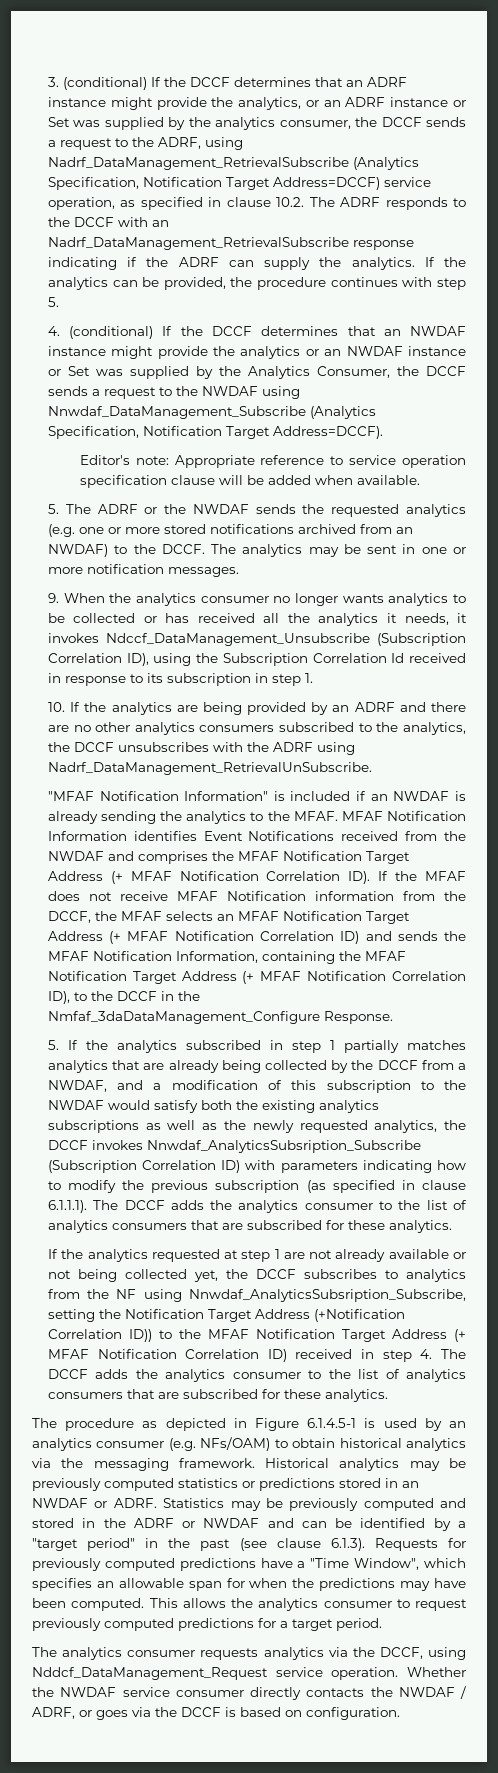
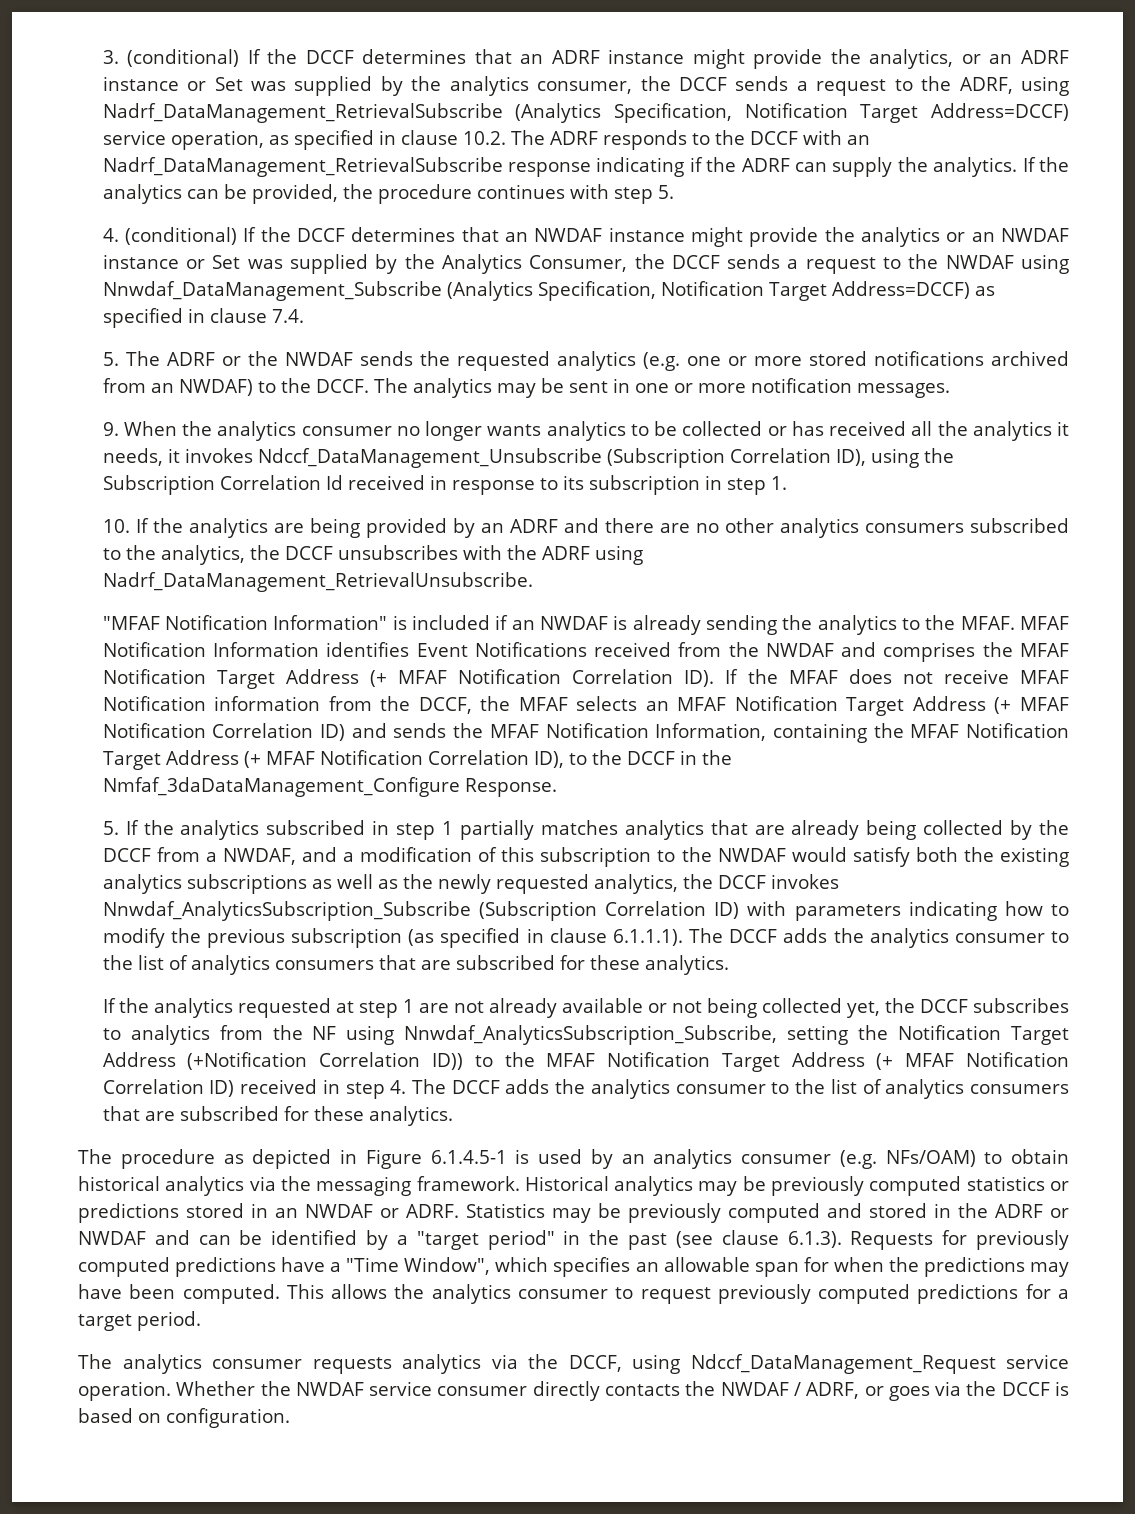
- 4. (conditional) If the DCCF determines that an NWDAF instance might provide the analytics or an NWDAF instance or Set was supplied by the Analytics Consumer, the DCCF sends a request to the NWDAF using Nnwdaf_DataManagement_Subscribe (Analytics Specification, Notification Target Address=DCCF).
- Editor's note: Appropriate reference to service operation specification clause will be added when available.
+ 4. (conditional) If the DCCF determines that an NWDAF instance might provide the analytics or an NWDAF instance or Set was supplied by the Analytics Consumer, the DCCF sends a request to the NWDAF using Nnwdaf_DataManagement_Subscribe (Analytics Specification, Notification Target Address=DCCF) as specified in clause 7.4.
- 10. If the analytics are being provided by an ADRF and there are no other analytics consumers subscribed to the analytics, the DCCF unsubscribes with the ADRF using Nadrf_DataManagement_RetrievalUnSubscribe.
+ 10. If the analytics are being provided by an ADRF and there are no other analytics consumers subscribed to the analytics, the DCCF unsubscribes with the ADRF using Nadrf_DataManagement_RetrievalUnsubscribe.
- 5. If the analytics subscribed in step 1 partially matches analytics that are already being collected by the DCCF from a NWDAF, and a modification of this subscription to the NWDAF would satisfy both the existing analytics subscriptions as well as the newly requested analytics, the DCCF invokes Nnwdaf_AnalyticsSubsription_Subscribe (Subscription Correlation ID) with parameters indicating how to modify the previous subscription (as specified in clause 6.1.1.1). The DCCF adds the analytics consumer to the list of analytics consumers that are subscribed for these analytics.
+ 5. If the analytics subscribed in step 1 partially matches analytics that are already being collected by the DCCF from a NWDAF, and a modification of this subscription to the NWDAF would satisfy both the existing analytics subscriptions as well as the newly requested analytics, the DCCF invokes Nnwdaf_AnalyticsSubscription_Subscribe (Subscription Correlation ID) with parameters indicating how to modify the previous subscription (as specified in clause 6.1.1.1). The DCCF adds the analytics consumer to the list of analytics consumers that are subscribed for these analytics.
- If the analytics requested at step 1 are not already available or not being collected yet, the DCCF subscribes to analytics from the NF using Nnwdaf_AnalyticsSubsription_Subscribe, setting the Notification Target Address (+Notification Correlation ID)) to the MFAF Notification Target Address (+ MFAF Notification Correlation ID) received in step 4. The DCCF adds the analytics consumer to the list of analytics consumers that are subscribed for these analytics.
+ If the analytics requested at step 1 are not already available or not being collected yet, the DCCF subscribes to analytics from the NF using Nnwdaf_AnalyticsSubscription_Subscribe, setting the Notification Target Address (+Notification Correlation ID)) to the MFAF Notification Target Address (+ MFAF Notification Correlation ID) received in step 4. The DCCF adds the analytics consumer to the list of analytics consumers that are subscribed for these analytics.
- The analytics consumer requests analytics via the DCCF, using Nddcf_DataManagement_Request service operation.
+ The analytics consumer requests analytics via the DCCF, using Ndccf_DataManagement_Request service operation.

